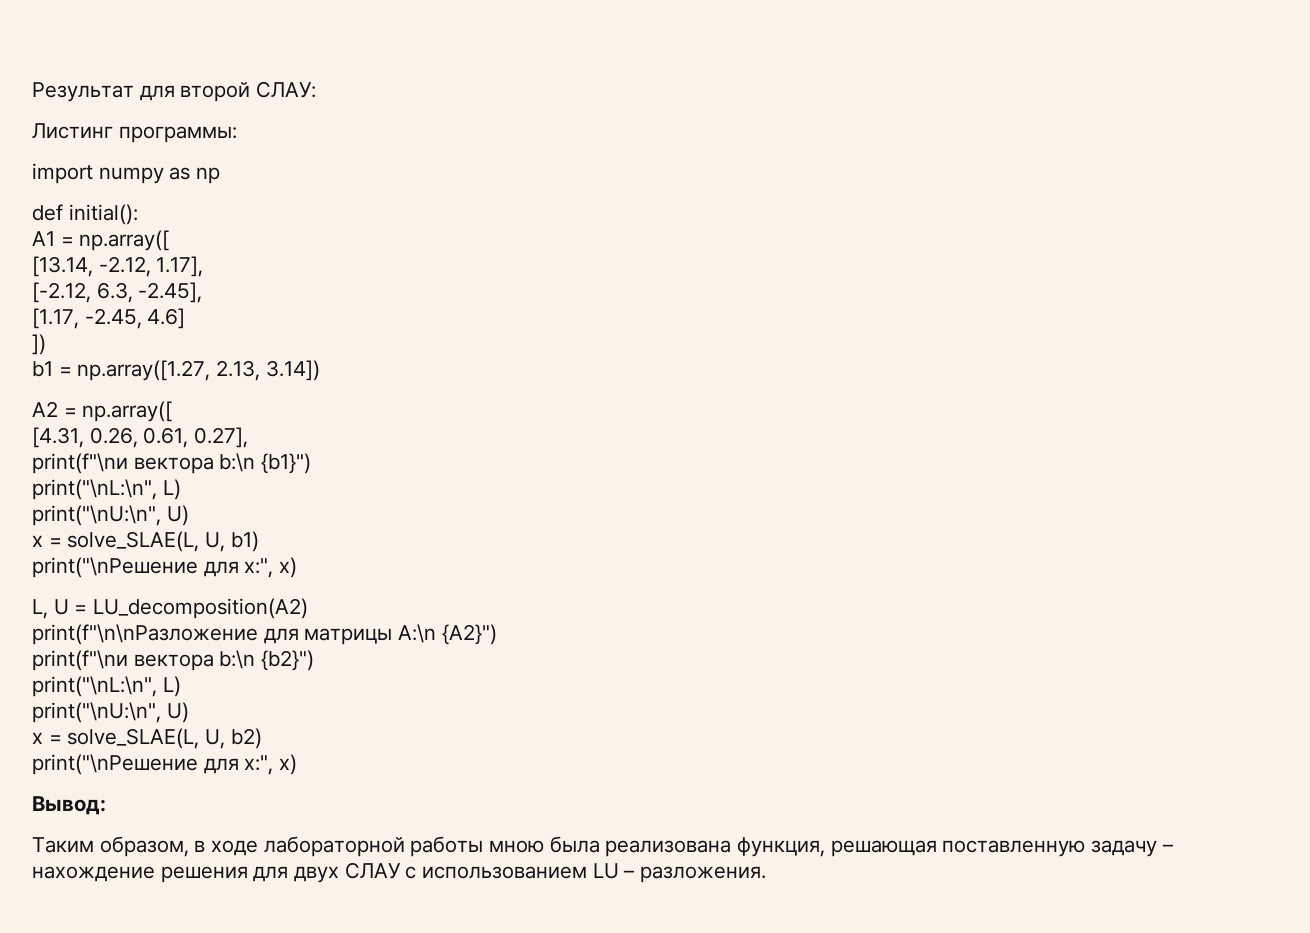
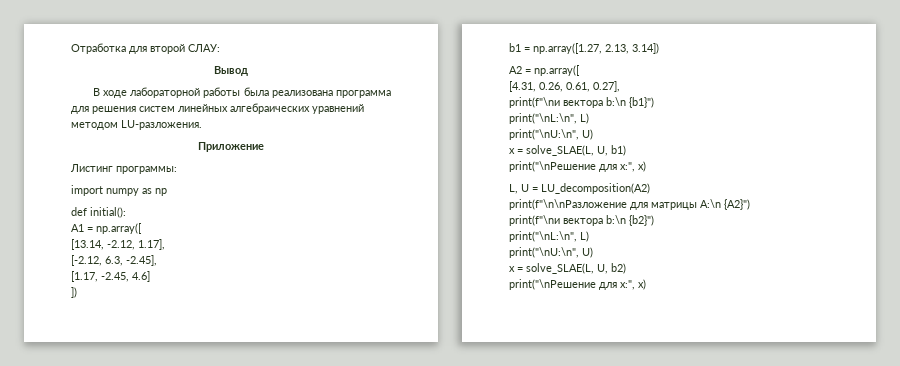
- Результат для второй СЛАУ:
+ Отработка для второй СЛАУ:
+ Вывод
+ В ходе лабораторной работы была реализована программа для решения систем линейных алгебраических уравнений методом LU-разложения.
+ Приложение
- Вывод:
- Таким образом, в ходе лабораторной работы мною была реализована функция, решающая поставленную задачу – нахождение решения для двух СЛАУ с использованием LU – разложения.

